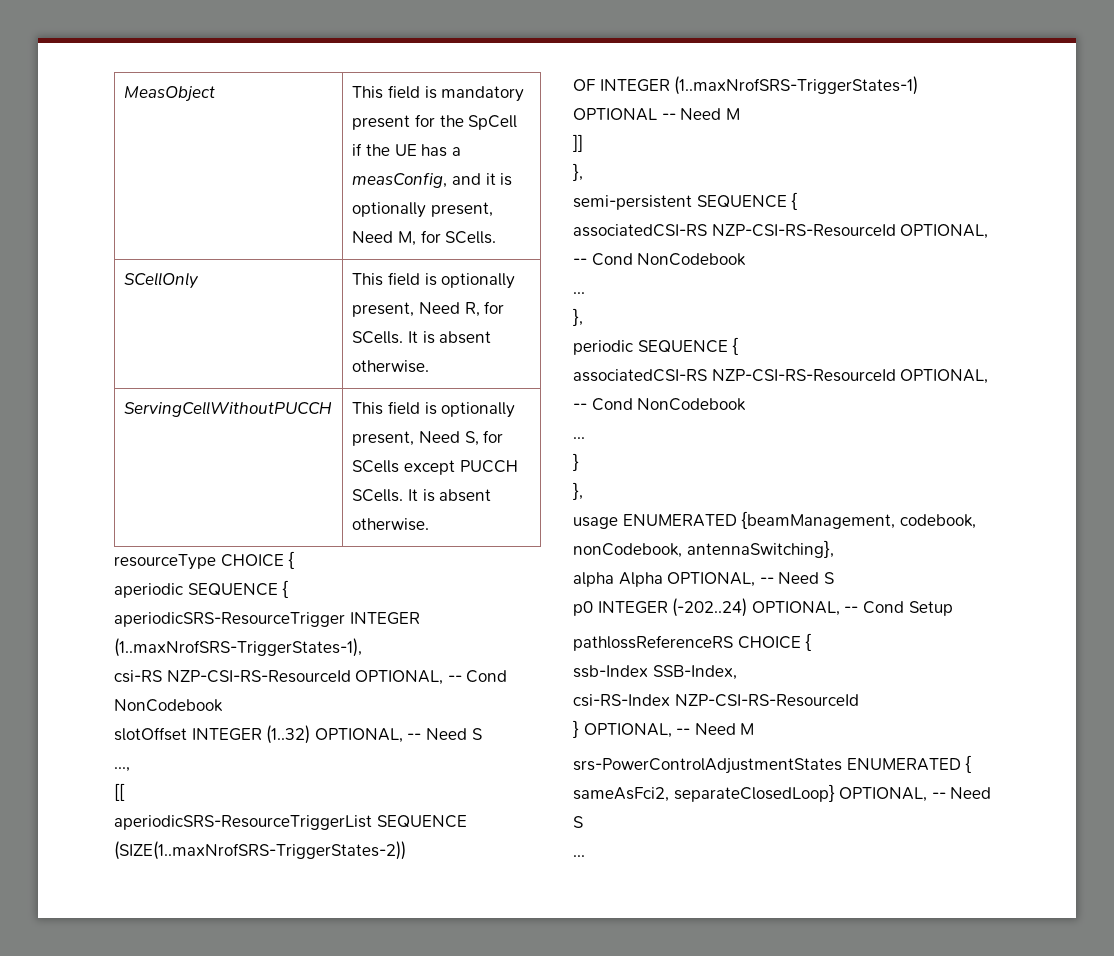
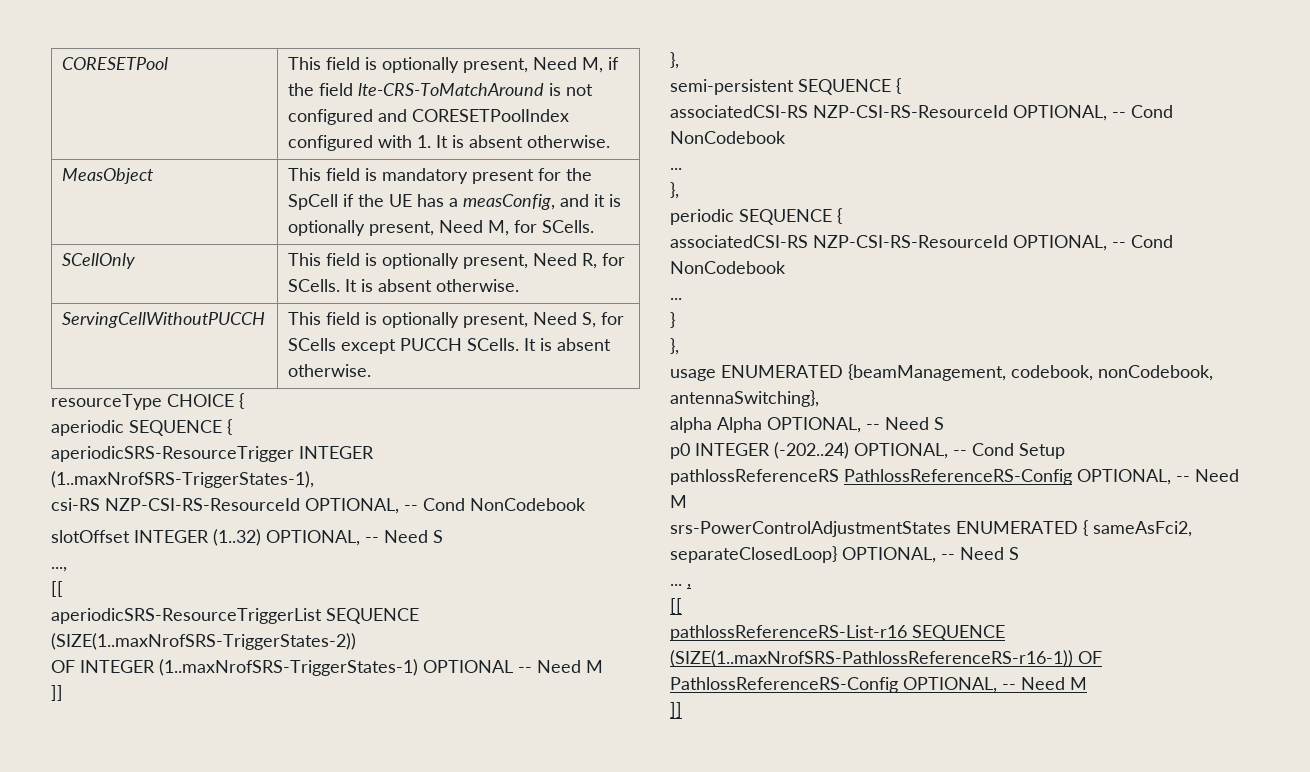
+ CORESETPool | This field is optionally present, Need M, if the field lte-CRS-ToMatchAround is not configured and CORESETPoolIndex configured with 1. It is absent otherwise.
- pathlossReferenceRS CHOICE {
- ssb-Index SSB-Index,
- csi-RS-Index NZP-CSI-RS-ResourceId
- } OPTIONAL, -- Need M
+ pathlossReferenceRS PathlossReferenceRS-Config OPTIONAL, -- Need M
  srs-PowerControlAdjustmentStates ENUMERATED { sameAsFci2, separateClosedLoop} OPTIONAL, -- Need S
- ...
+ ... ,
+ [[
+ pathlossReferenceRS-List-r16 SEQUENCE (SIZE(1..maxNrofSRS-PathlossReferenceRS-r16-1)) OF PathlossReferenceRS-Config OPTIONAL, -- Need M
+ ]]

